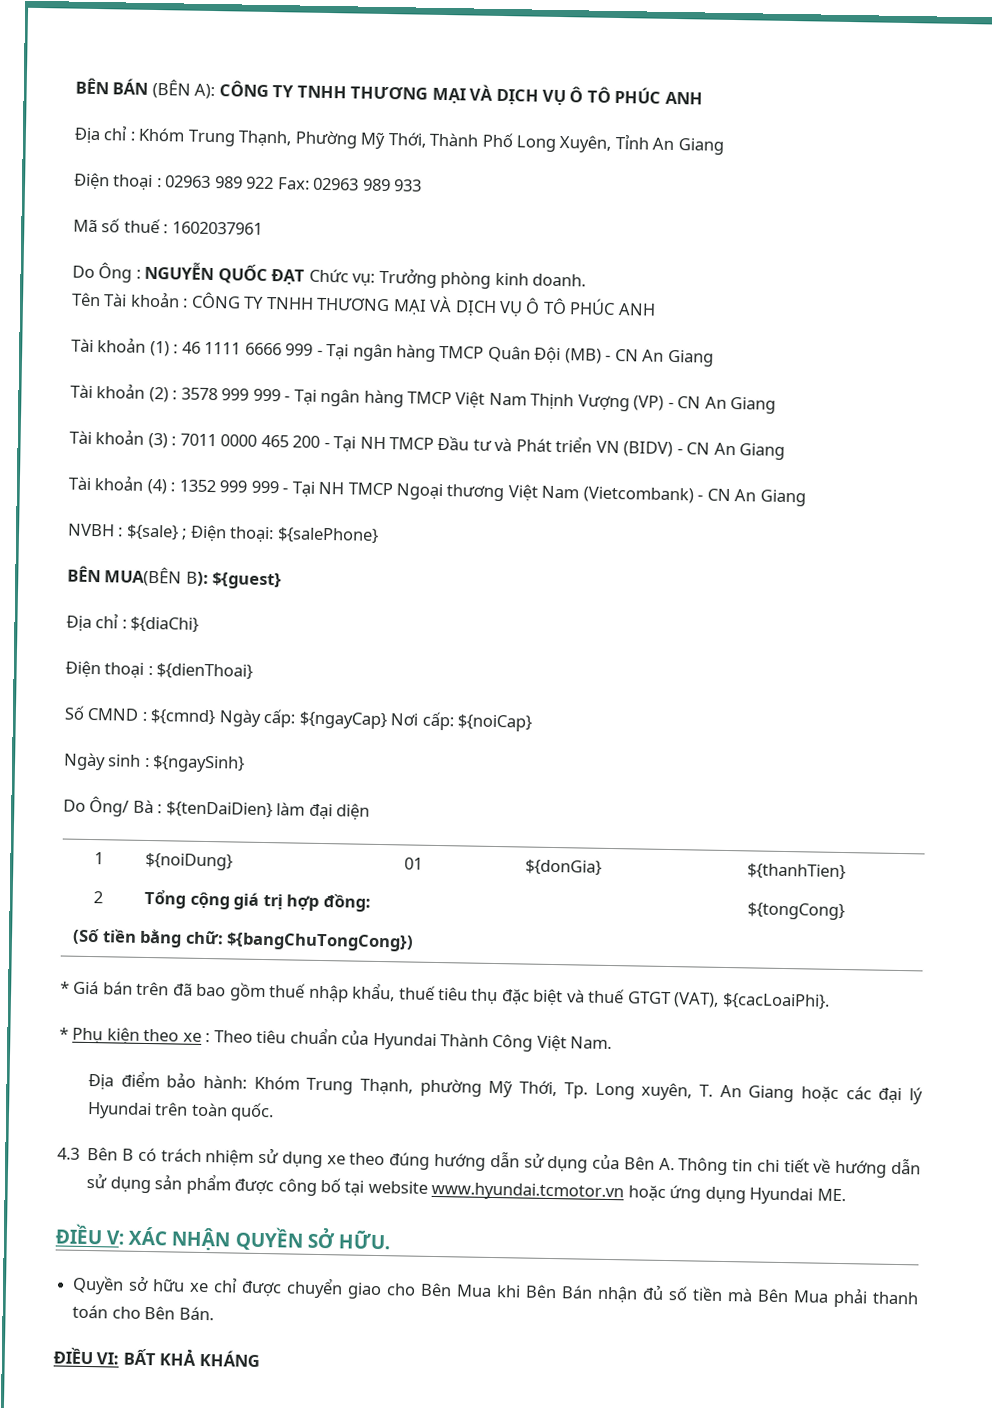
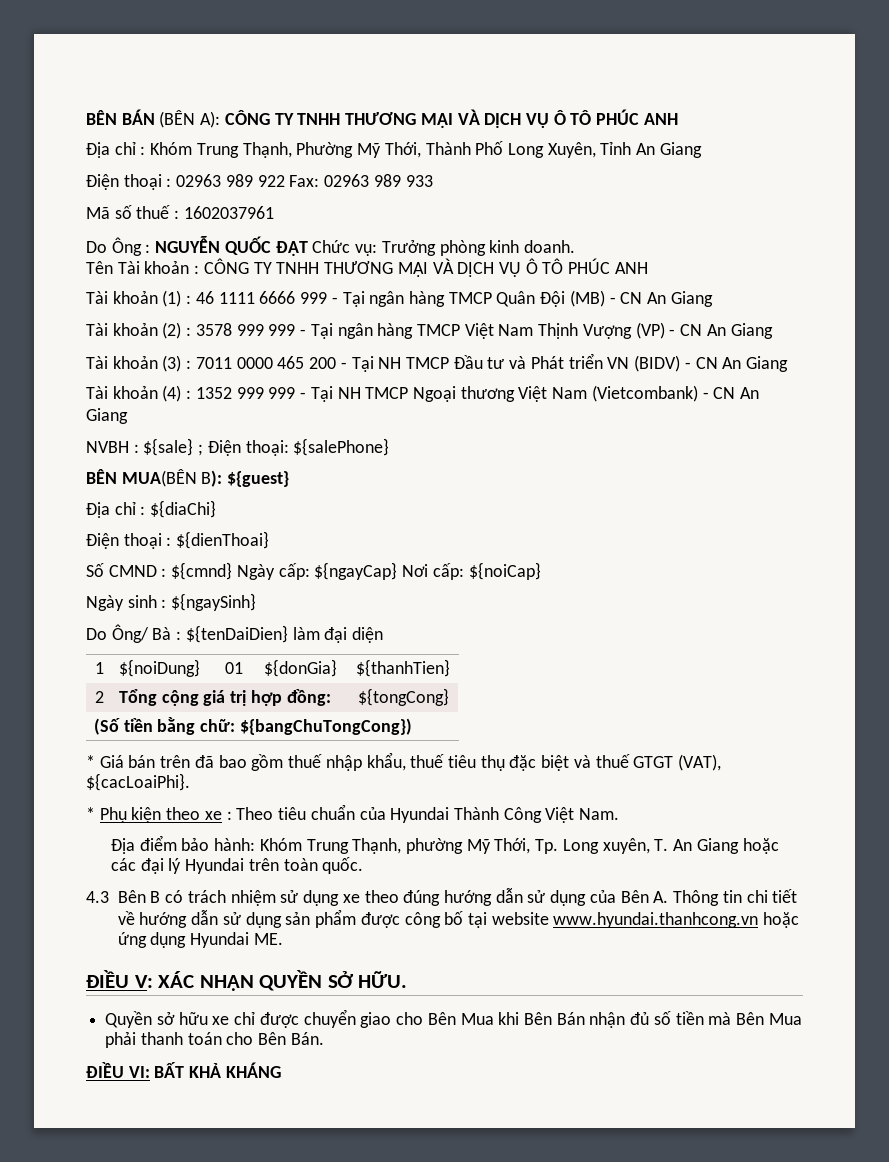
- 4.3 Bên B có trách nhiệm sử dụng xe theo đúng hướng dẫn sử dụng của Bên A. Thông tin chi tiết về hướng dẫn sử dụng sản phẩm được công bố tại website www.hyundai.tcmotor.vn hoặc ứng dụng Hyundai ME.
+ 4.3 Bên B có trách nhiệm sử dụng xe theo đúng hướng dẫn sử dụng của Bên A. Thông tin chi tiết về hướng dẫn sử dụng sản phẩm được công bố tại website www.hyundai.thanhcong.vn hoặc ứng dụng Hyundai ME.

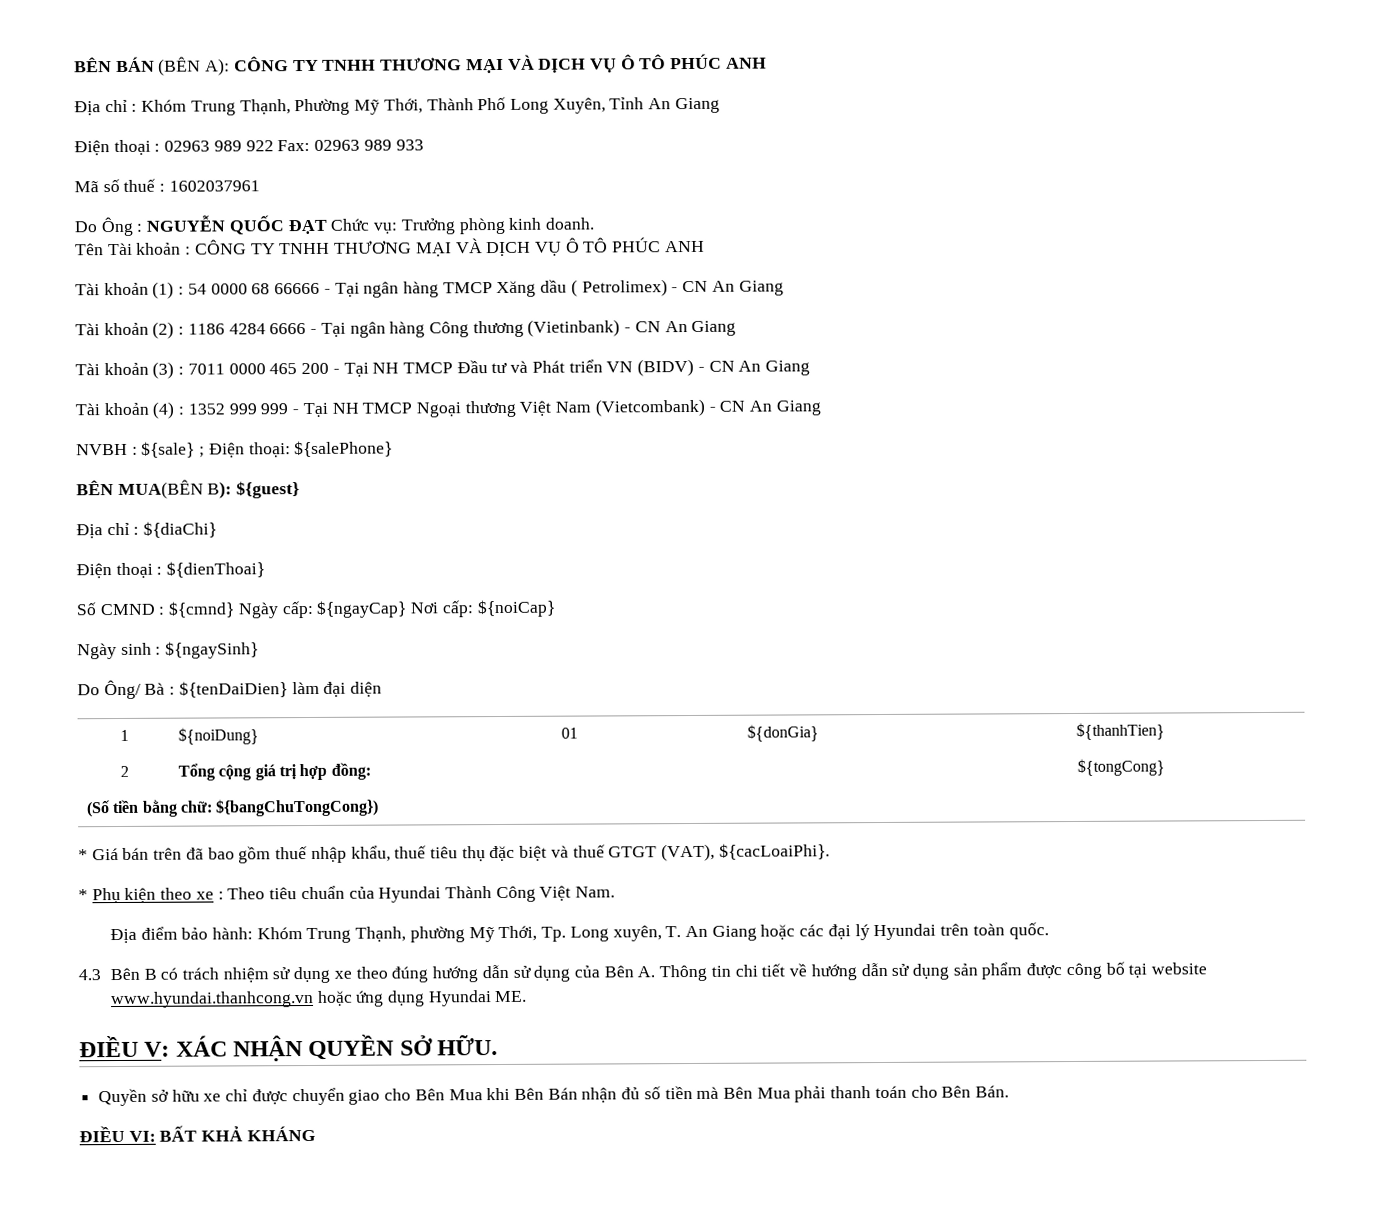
- Tài khoản (1) : 46 1111 6666 999 - Tại ngân hàng TMCP Quân Đội (MB) - CN An Giang
+ Tài khoản (1) : 54 0000 68 66666 - Tại ngân hàng TMCP Xăng dầu ( Petrolimex) - CN An Giang
- Tài khoản (2) : 3578 999 999 - Tại ngân hàng TMCP Việt Nam Thịnh Vượng (VP) - CN An Giang
+ Tài khoản (2) : 1186 4284 6666 - Tại ngân hàng Công thương (Vietinbank) - CN An Giang

